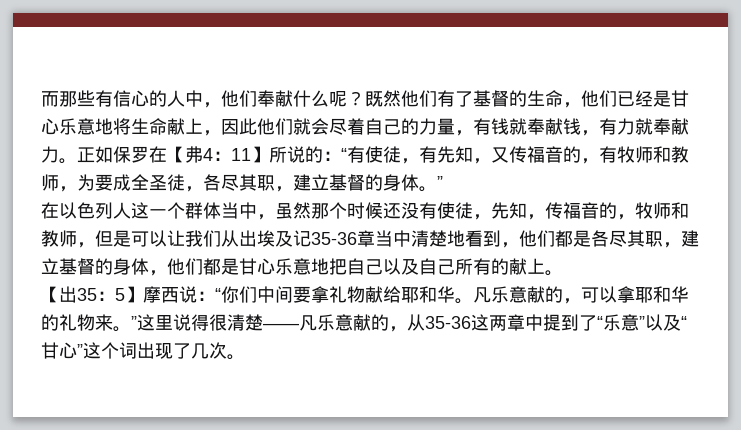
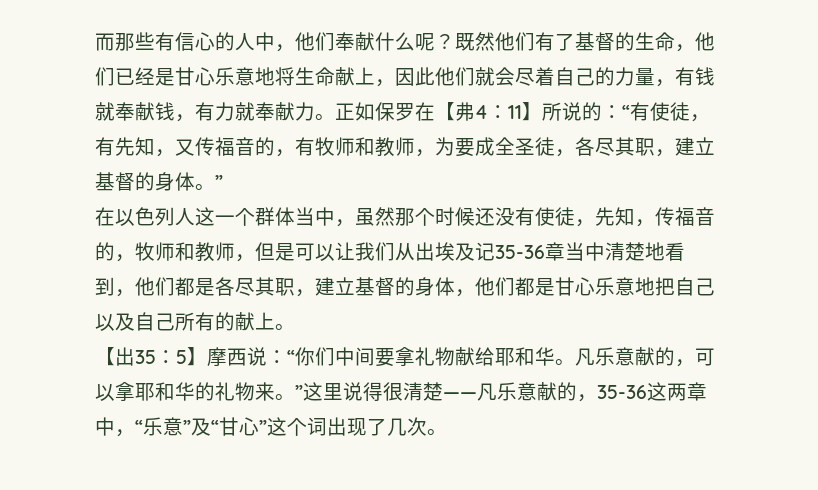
- 凡乐意献的，可以拿耶和华的礼物来。”这里说得很清楚——凡乐意献的，从35-36这两章中提到了“乐意”以及“甘心”这个词出现了几次。
+ 凡乐意献的，可以拿耶和华的礼物来。”这里说得很清楚——凡乐意献的，35-36这两章中，“乐意”及“甘心”这个词出现了几次。

